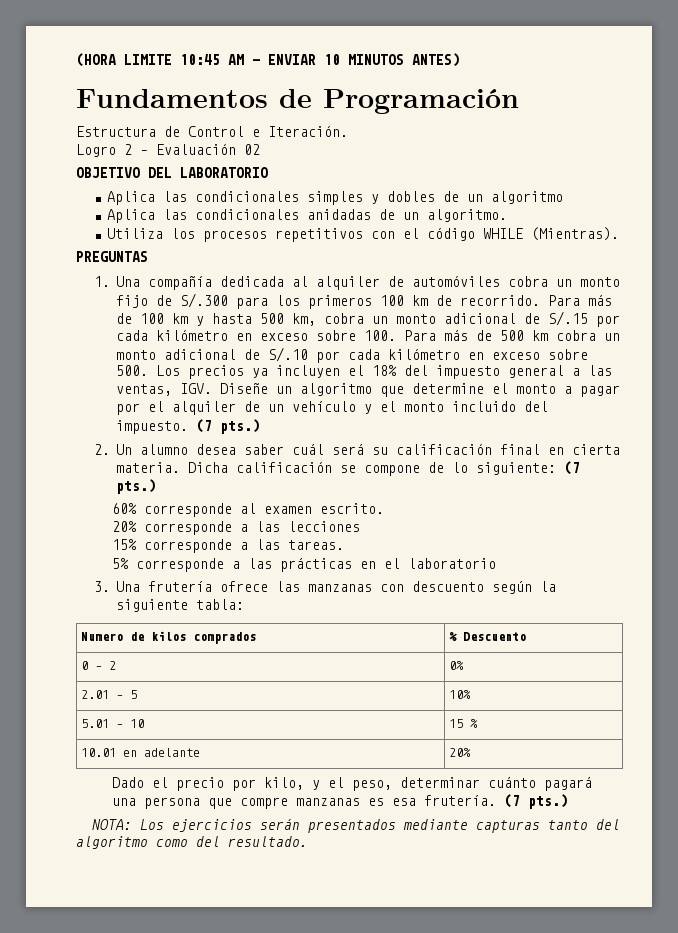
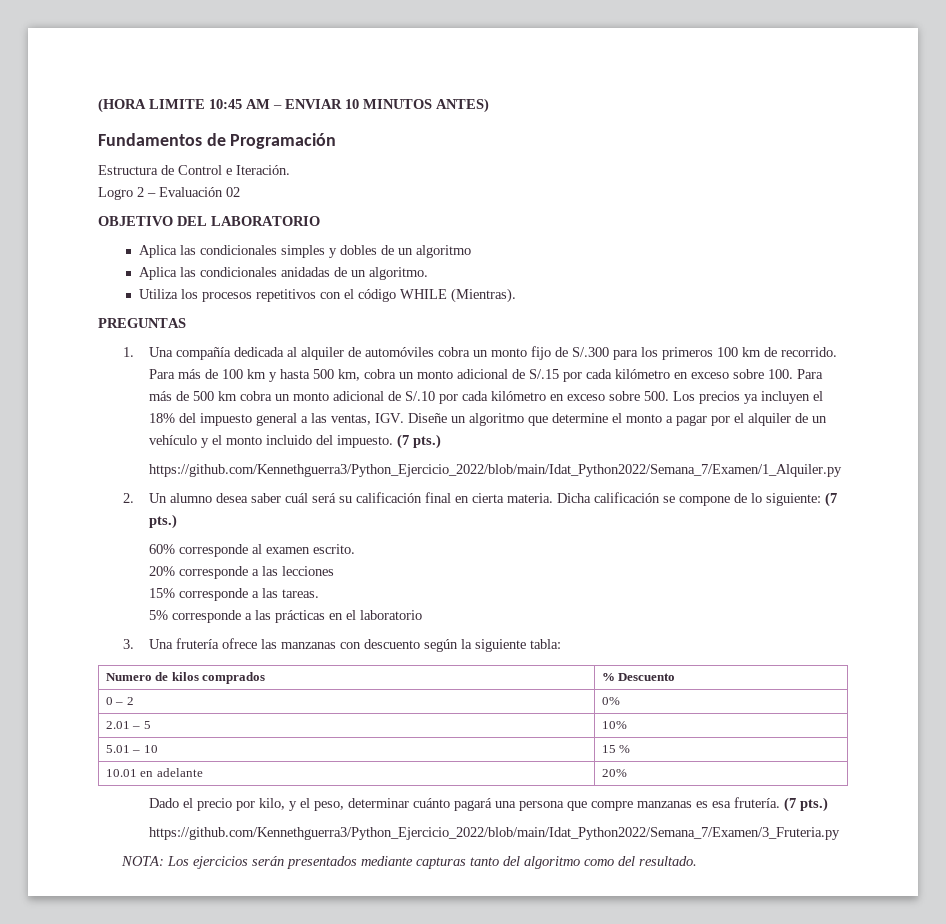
+ https://github.com/Kennethguerra3/Python_Ejercicio_2022/blob/main/Idat_Python2022/Semana_7/Examen/1_Alquiler.py
+ https://github.com/Kennethguerra3/Python_Ejercicio_2022/blob/main/Idat_Python2022/Semana_7/Examen/3_Fruteria.py

